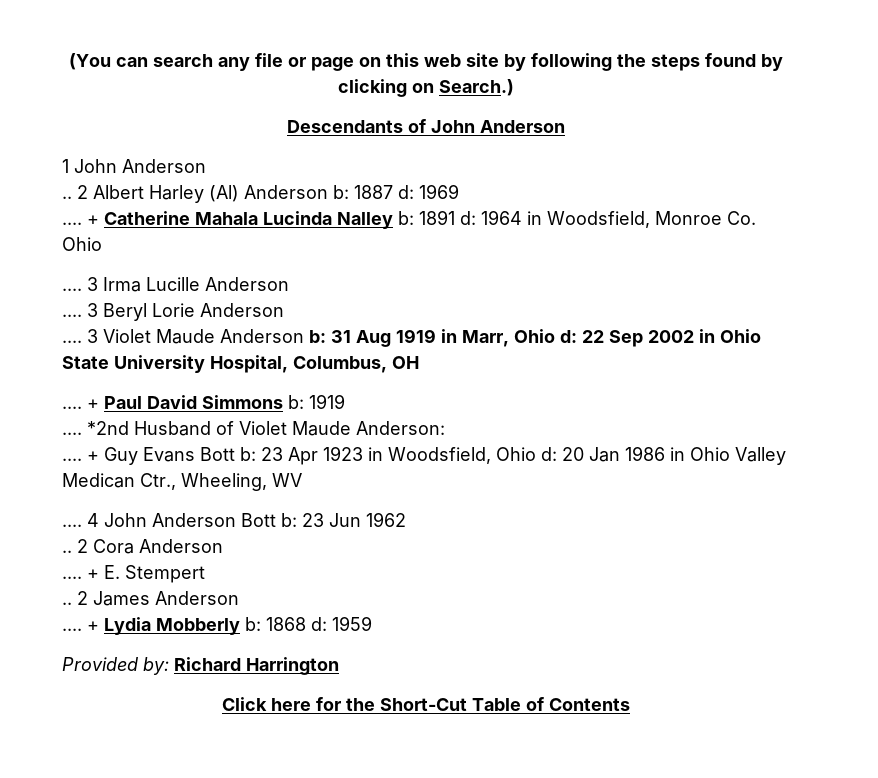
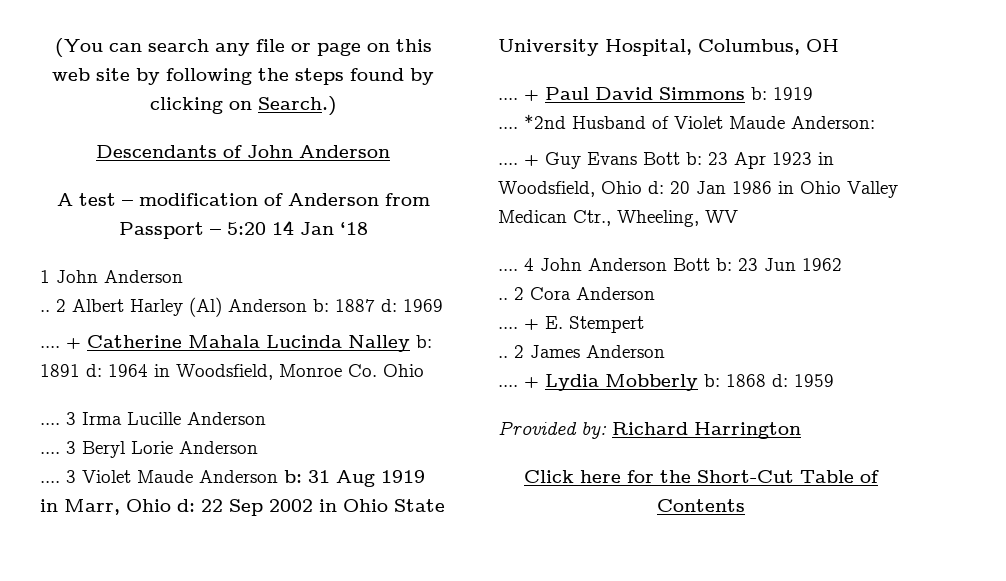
+ A test – modification of Anderson from Passport – 5:20 14 Jan ‘18

